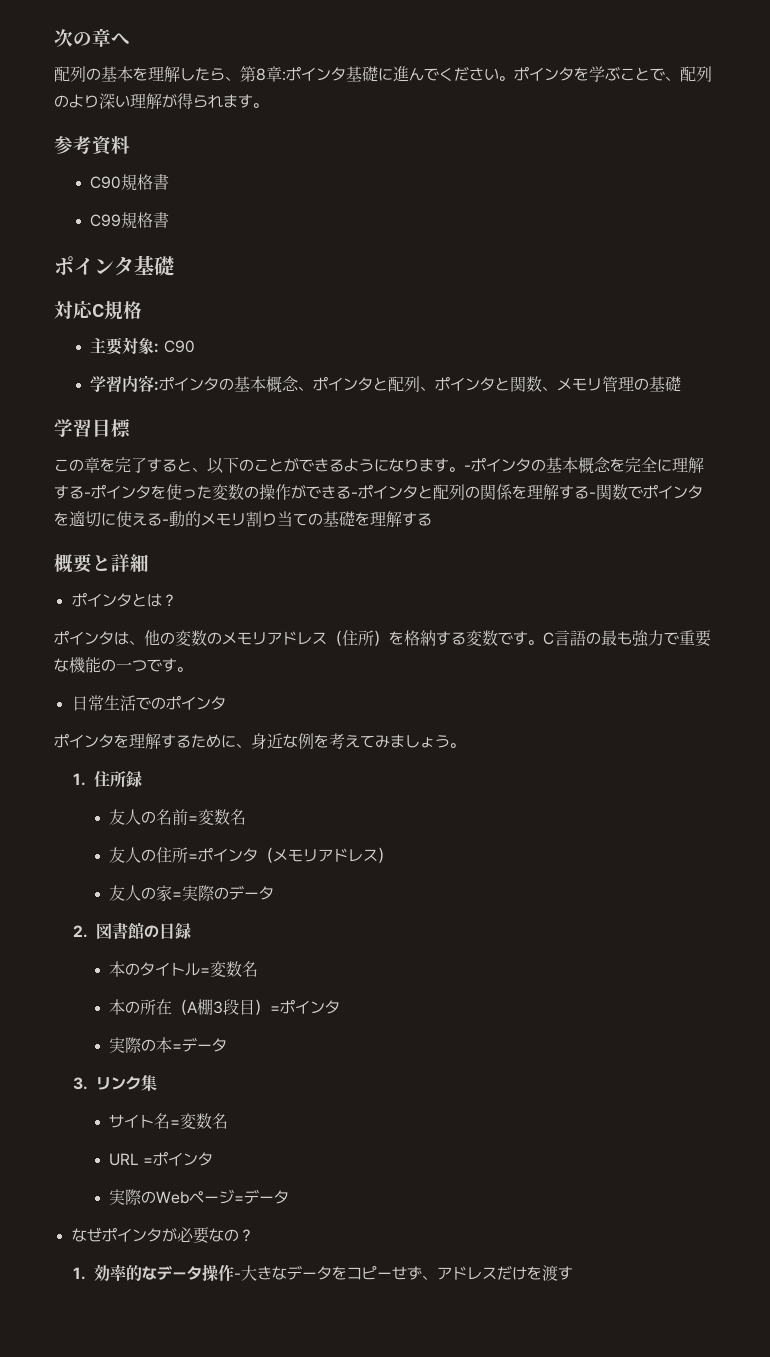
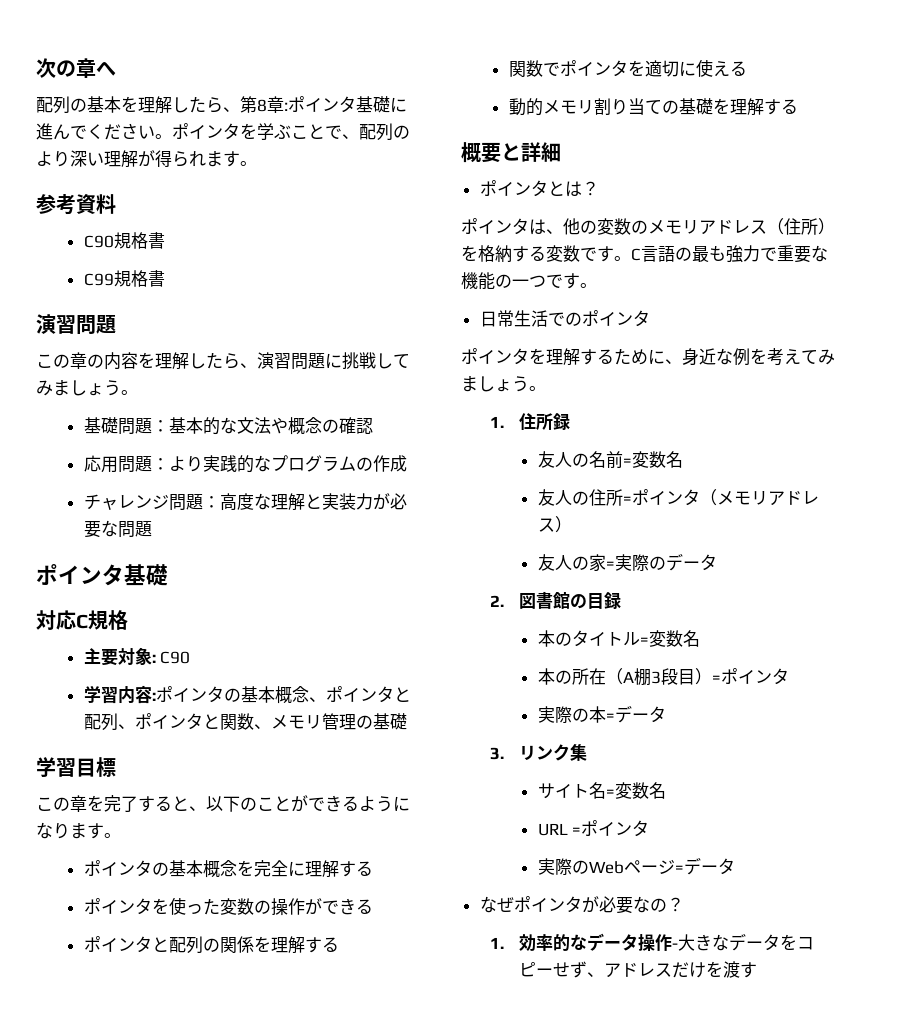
  C99規格書
+ 演習問題
+ この章の内容を理解したら、演習問題に挑戦してみましょう。
+ 基礎問題：基本的な文法や概念の確認
+ 応用問題：より実践的なプログラムの作成
+ チャレンジ問題：高度な理解と実装力が必要な問題
- この章を完了すると、以下のことができるようになります。-ポインタの基本概念を完全に理解する-ポインタを使った変数の操作ができる-ポインタと配列の関係を理解する-関数でポインタを適切に使える-動的メモリ割り当ての基礎を理解する
+ この章を完了すると、以下のことができるようになります。
+ ポインタの基本概念を完全に理解する
+ ポインタを使った変数の操作ができる
+ ポインタと配列の関係を理解する
+ 関数でポインタを適切に使える
+ 動的メモリ割り当ての基礎を理解する

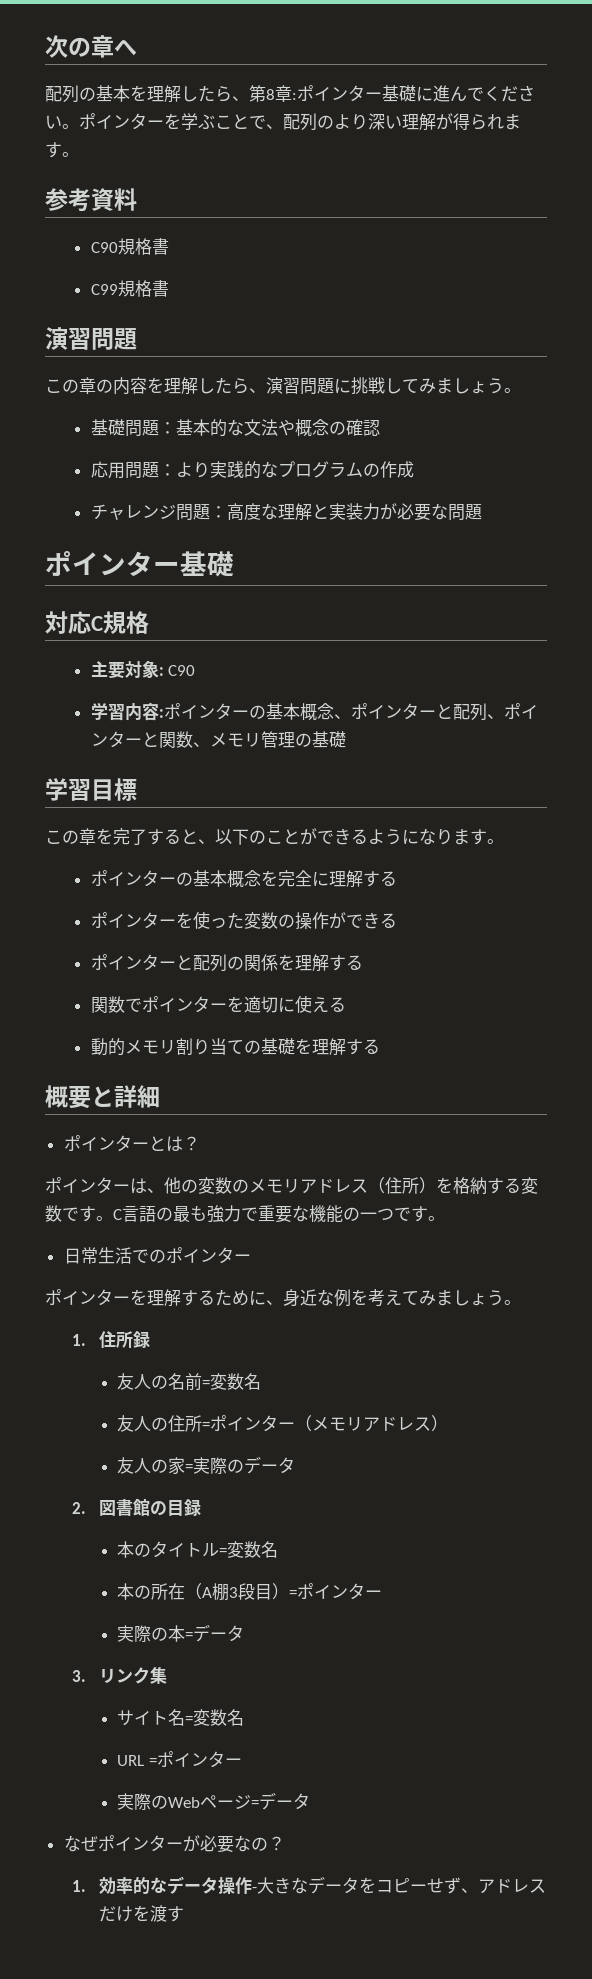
- 配列の基本を理解したら、第8章:ポインタ基礎に進んでください。
+ 配列の基本を理解したら、第8章:ポインター基礎に進んでください。
- ポインタを学ぶことで、配列のより深い理解が得られます。
+ ポインターを学ぶことで、配列のより深い理解が得られます。
  チャレンジ問題：高度な理解と実装力が必要な問題
- ポインタ基礎
+ ポインター基礎
- 学習内容:ポインタの基本概念、ポインタと配列、ポインタと関数、メモリ管理の基礎
+ 学習内容:ポインターの基本概念、ポインターと配列、ポインターと関数、メモリ管理の基礎
- ポインタの基本概念を完全に理解する
+ ポインターの基本概念を完全に理解する
- ポインタを使った変数の操作ができる
+ ポインターを使った変数の操作ができる
- ポインタと配列の関係を理解する
+ ポインターと配列の関係を理解する
- 関数でポインタを適切に使える
+ 関数でポインターを適切に使える
- ポインタとは？
+ ポインターとは？
- ポインタは、他の変数のメモリアドレス（住所）を格納する変数です。
+ ポインターは、他の変数のメモリアドレス（住所）を格納する変数です。
- 日常生活でのポインタ
- ポインタを理解するために、身近な例を考えてみましょう。
+ 日常生活でのポインター
+ ポインターを理解するために、身近な例を考えてみましょう。
- 友人の住所=ポインタ（メモリアドレス）
+ 友人の住所=ポインター（メモリアドレス）
- 本の所在（A棚3段目）=ポインタ
+ 本の所在（A棚3段目）=ポインター
- URL =ポインタ
+ URL =ポインター
- なぜポインタが必要なの？
+ なぜポインターが必要なの？

